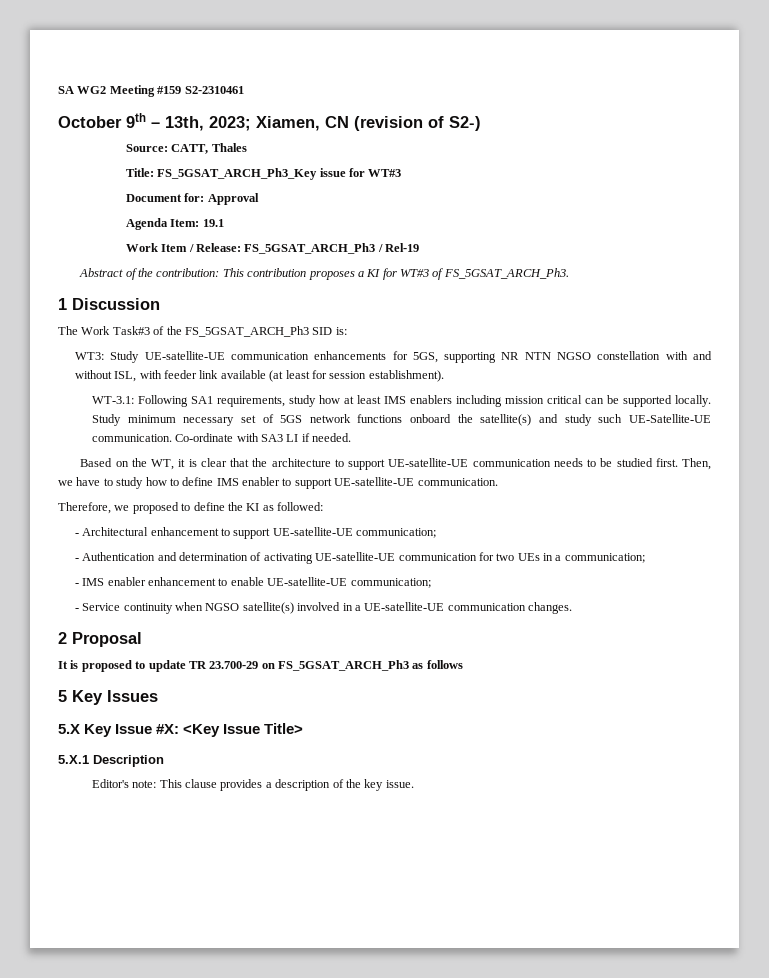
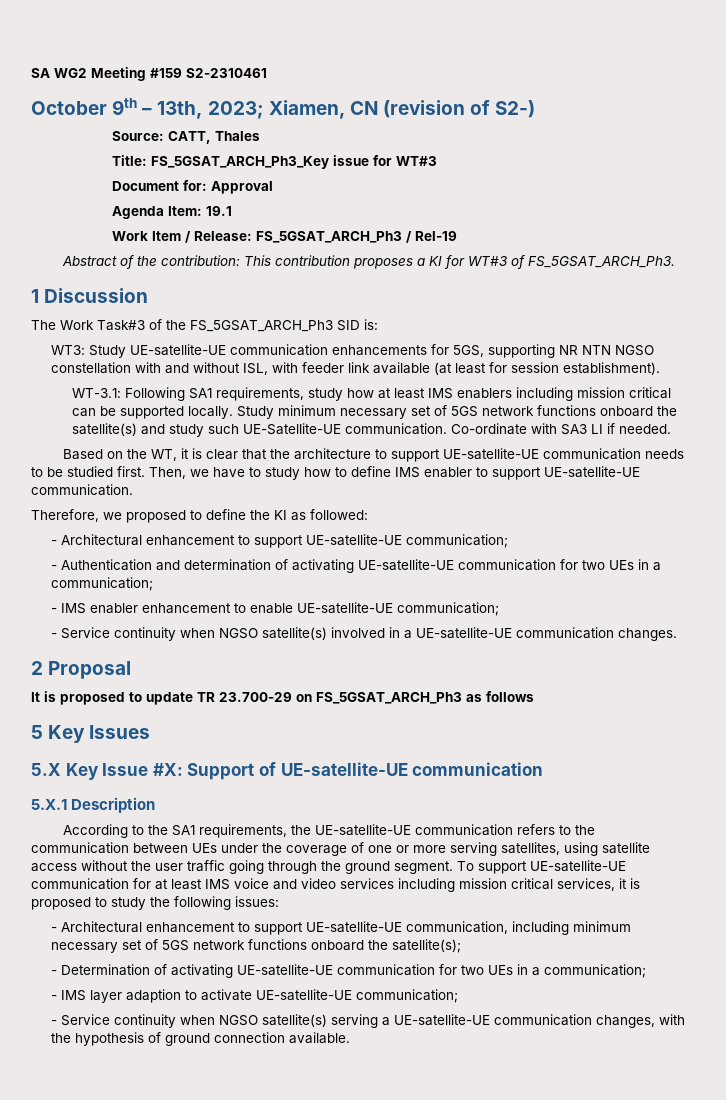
- 5.X Key Issue #X: <Key Issue Title>
+ 5.X Key Issue #X: Support of UE-satellite-UE communication
  5.X.1 Description
- Editor's note: This clause provides a description of the key issue.
+ According to the SA1 requirements, the UE-satellite-UE communication refers to the communication between UEs under the coverage of one or more serving satellites, using satellite access without the user traffic going through the ground segment. To support UE-satellite-UE communication for at least IMS voice and video services including mission critical services, it is proposed to study the following issues:
+ - Architectural enhancement to support UE-satellite-UE communication, including minimum necessary set of 5GS network functions onboard the satellite(s);
+ - Determination of activating UE-satellite-UE communication for two UEs in a communication;
+ - IMS layer adaption to activate UE-satellite-UE communication;
+ - Service continuity when NGSO satellite(s) serving a UE-satellite-UE communication changes, with the hypothesis of ground connection available.

